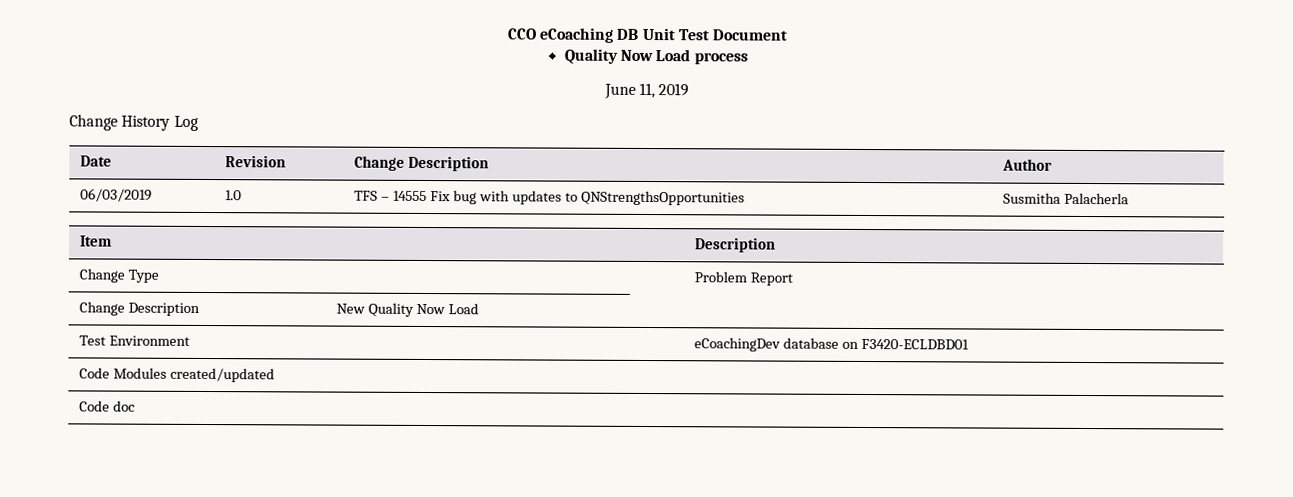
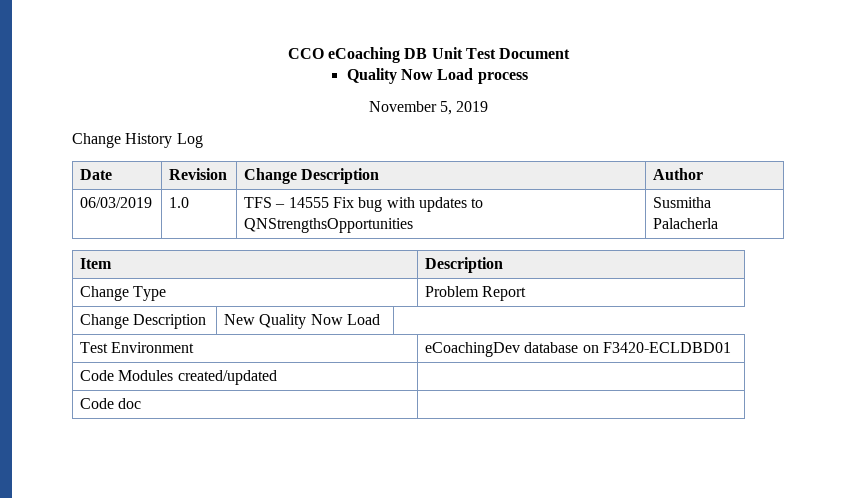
- June 11, 2019
+ November 5, 2019

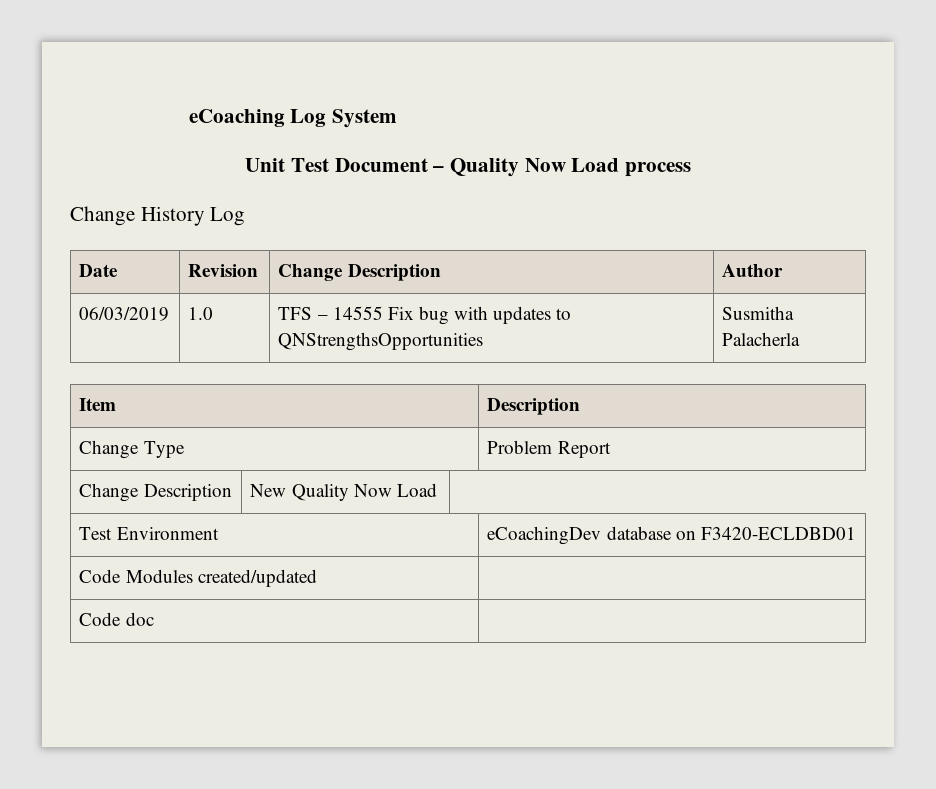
- CCO eCoaching DB Unit Test Document
- Quality Now Load process
+ eCoaching Log System
+ Unit Test Document – Quality Now Load process
- November 5, 2019

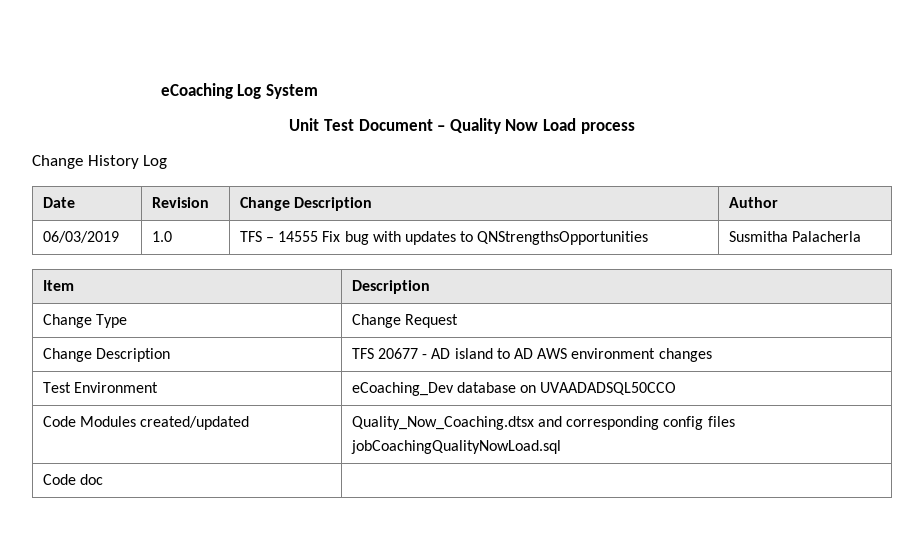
- Change Type | Problem Report
- Change Description | New Quality Now Load
+ Change Type | Change Request
+ Change Description | TFS 20677 - AD island to AD AWS environment changes
- Test Environment | eCoachingDev database on F3420-ECLDBD01
+ Test Environment | eCoaching_Dev database on UVAADADSQL50CCO
- Code Modules created/updated |
+ Code Modules created/updated | Quality_Now_Coaching.dtsx and corresponding config files
+ jobCoachingQualityNowLoad.sql

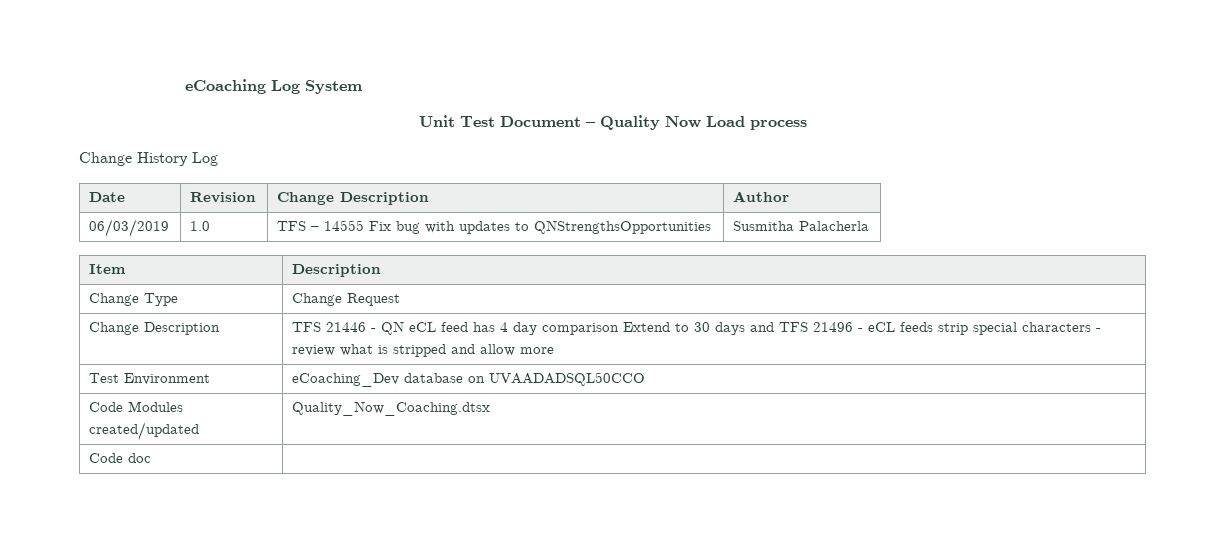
- Change Description | TFS 20677 - AD island to AD AWS environment changes
+ Change Description | TFS 21446 - QN eCL feed has 4 day comparison Extend to 30 days and TFS 21496 - eCL feeds strip special characters - review what is stripped and allow more
- Code Modules created/updated | Quality_Now_Coaching.dtsx and corresponding config files
- jobCoachingQualityNowLoad.sql
+ Code Modules created/updated | Quality_Now_Coaching.dtsx

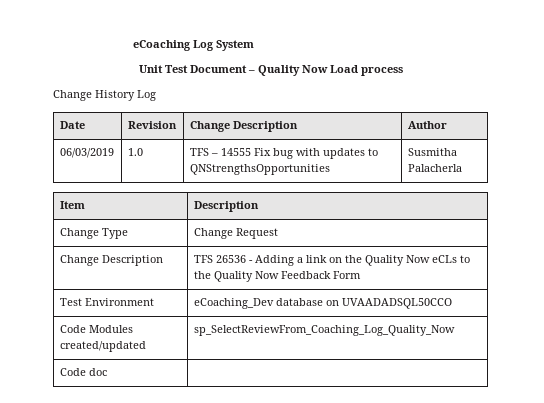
- Change Description | TFS 21446 - QN eCL feed has 4 day comparison Extend to 30 days and TFS 21496 - eCL feeds strip special characters - review what is stripped and allow more
+ Change Description | TFS 26536 - Adding a link on the Quality Now eCLs to the Quality Now Feedback Form
- Code Modules created/updated | Quality_Now_Coaching.dtsx
+ Code Modules created/updated | sp_SelectReviewFrom_Coaching_Log_Quality_Now

